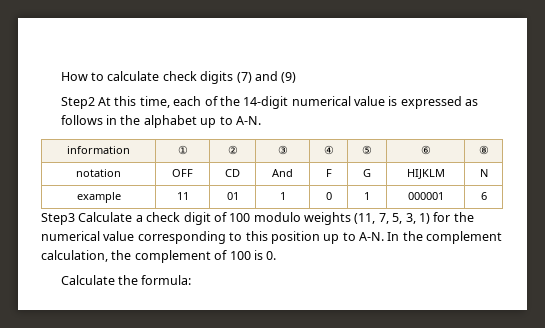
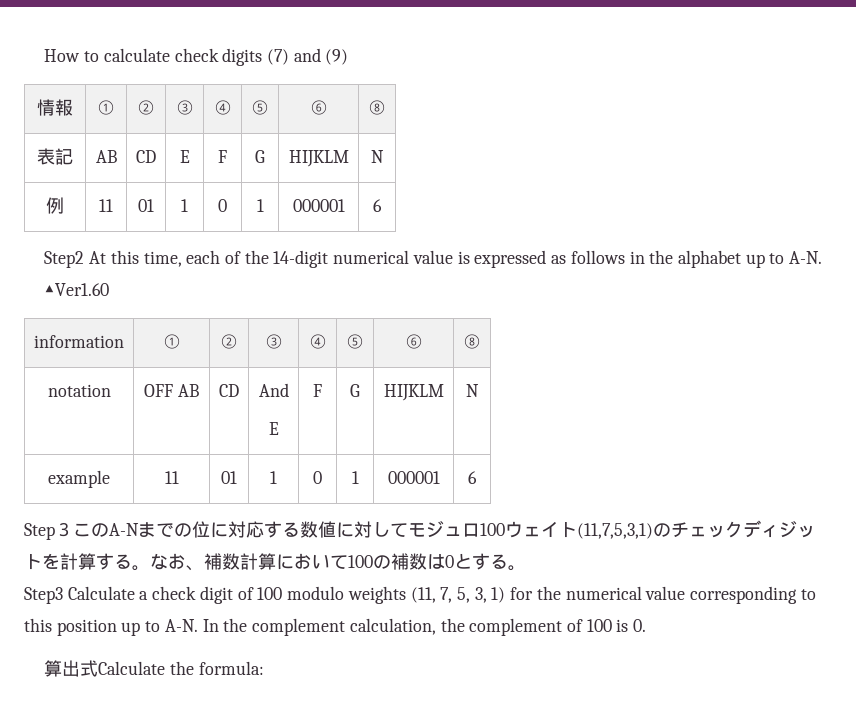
+ 情報 | ① | ② | ③ | ④ | ⑤ | ⑥ | ⑧
+ 表記 | AB | CD | E | F | G | HIJKLM | N
+ 例 | 11 | 01 | 1 | 0 | 1 | 000001 | 6
- Step2 At this time, each of the 14-digit numerical value is expressed as follows in the alphabet up to A-N.
+ Step2 At this time, each of the 14-digit numerical value is expressed as follows in the alphabet up to A-N. ▲Ver1.60
- notation | OFF | CD | And | F | G | HIJKLM | N
+ notation | OFF AB | CD | And
+ E | F | G | HIJKLM | N
+ Step３このA-Nまでの位に対応する数値に対してモジュロ100ウェイト(11,7,5,3,1)のチェックディジットを計算する。なお、補数計算において100の補数は0とする。
- Calculate the formula:
+ 算出式Calculate the formula:

